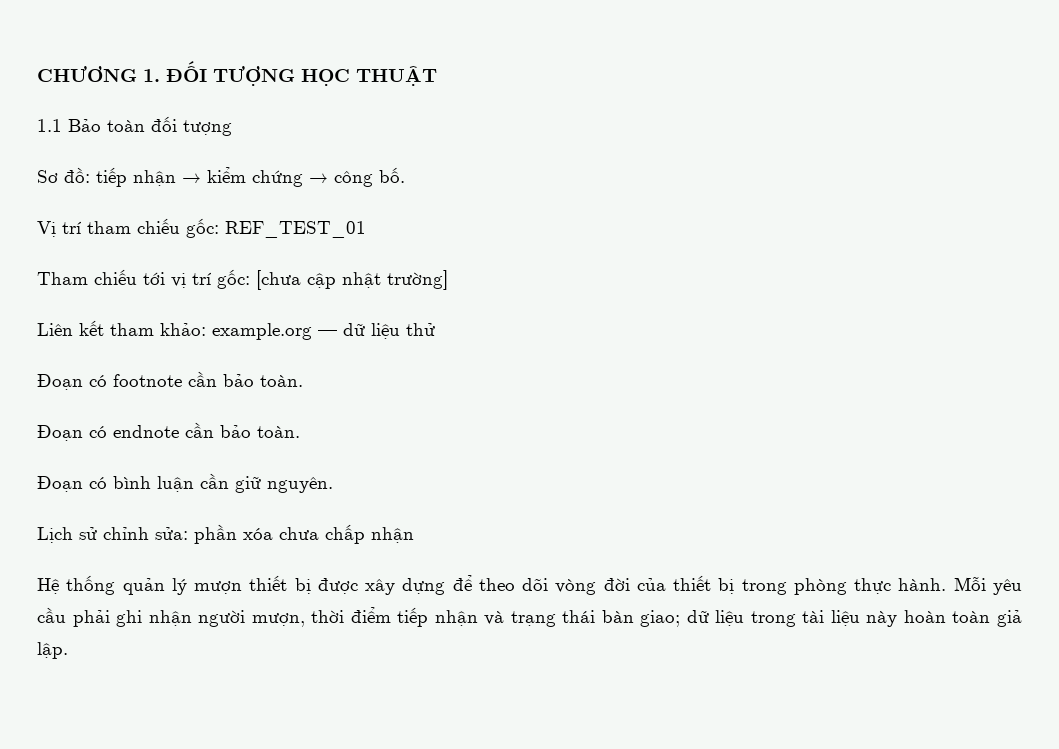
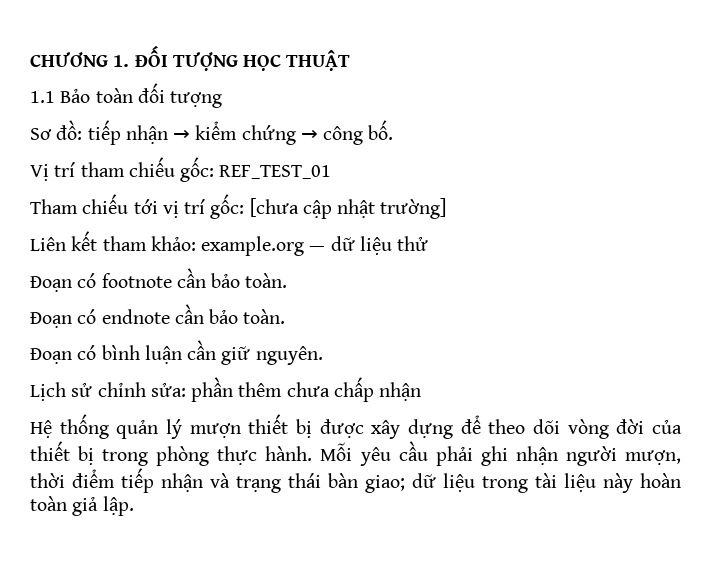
- Lịch sử chỉnh sửa: phần xóa chưa chấp nhận
+ Lịch sử chỉnh sửa: phần thêm chưa chấp nhận

